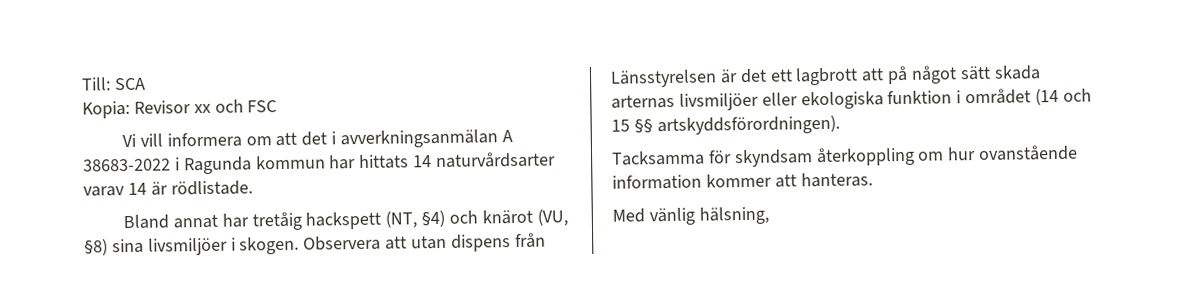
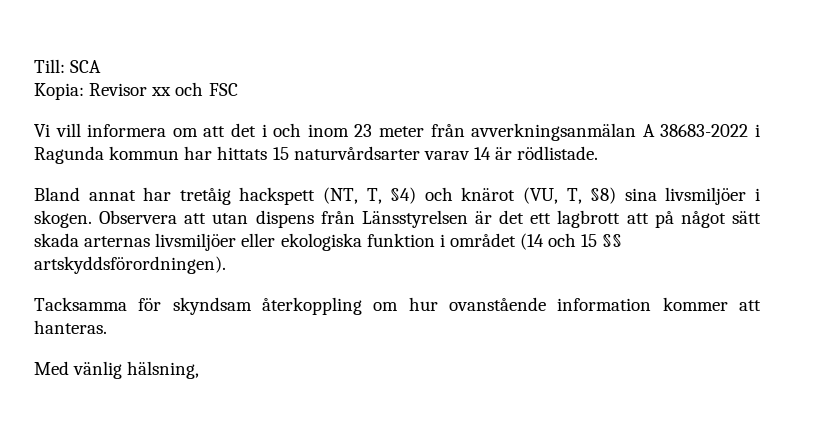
- Vi vill informera om att det i avverkningsanmälan A 38683-2022 i Ragunda kommun har hittats 14 naturvårdsarter varav 14 är rödlistade.
+ Vi vill informera om att det i och inom 23 meter från avverkningsanmälan A 38683-2022 i Ragunda kommun har hittats 15 naturvårdsarter varav 14 är rödlistade.
- Bland annat har tretåig hackspett (NT, §4) och knärot (VU, §8) sina livsmiljöer i skogen.
+ Bland annat har tretåig hackspett (NT, T, §4) och knärot (VU, T, §8) sina livsmiljöer i skogen.

